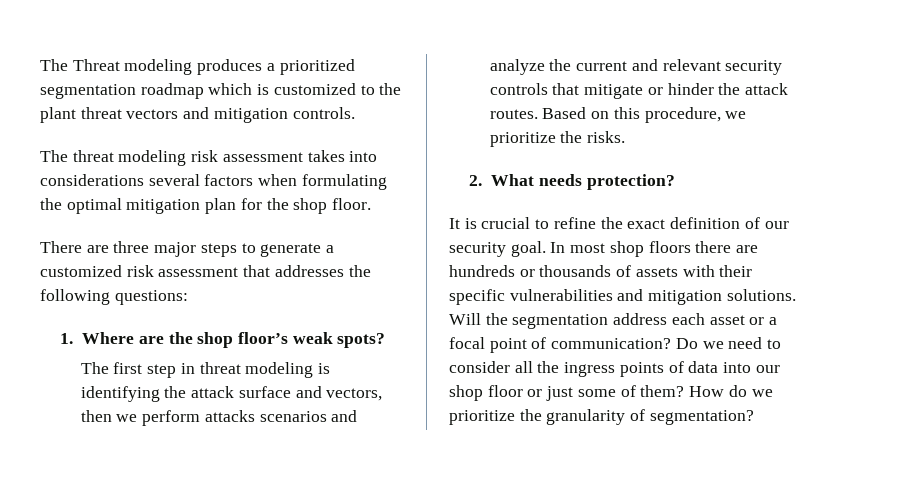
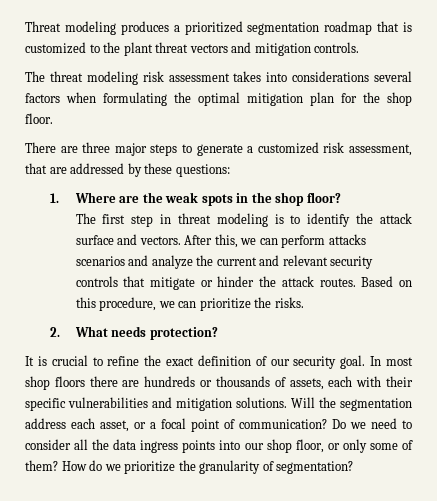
- The Threat modeling produces a prioritized segmentation roadmap which is customized to the plant threat vectors and mitigation controls.
+ Threat modeling produces a prioritized segmentation roadmap that is customized to the plant threat vectors and mitigation controls.
- There are three major steps to generate a customized risk assessment that addresses the following questions:
+ There are three major steps to generate a customized risk assessment, that are addressed by these questions:
- 1. Where are the shop floor’s weak spots?
+ 1. Where are the weak spots in the shop floor?
- The first step in threat modeling is identifying the attack surface and vectors, then we perform attacks scenarios and analyze the current and relevant security controls that mitigate or hinder the attack routes.
+ The first step in threat modeling is to identify the attack surface and vectors. After this, we can perform attacks scenarios and analyze the current and relevant security controls that mitigate or hinder the attack routes.
- Based on this procedure, we prioritize the risks.
+ Based on this procedure, we can prioritize the risks.
- In most shop floors there are hundreds or thousands of assets with their specific vulnerabilities and mitigation solutions.
+ In most shop floors there are hundreds or thousands of assets, each with their specific vulnerabilities and mitigation solutions.
- Will the segmentation address each asset or a focal point of communication?
+ Will the segmentation address each asset, or a focal point of communication?
- Do we need to consider all the ingress points of data into our shop floor or just some of them?
+ Do we need to consider all the data ingress points into our shop floor, or only some of them?

